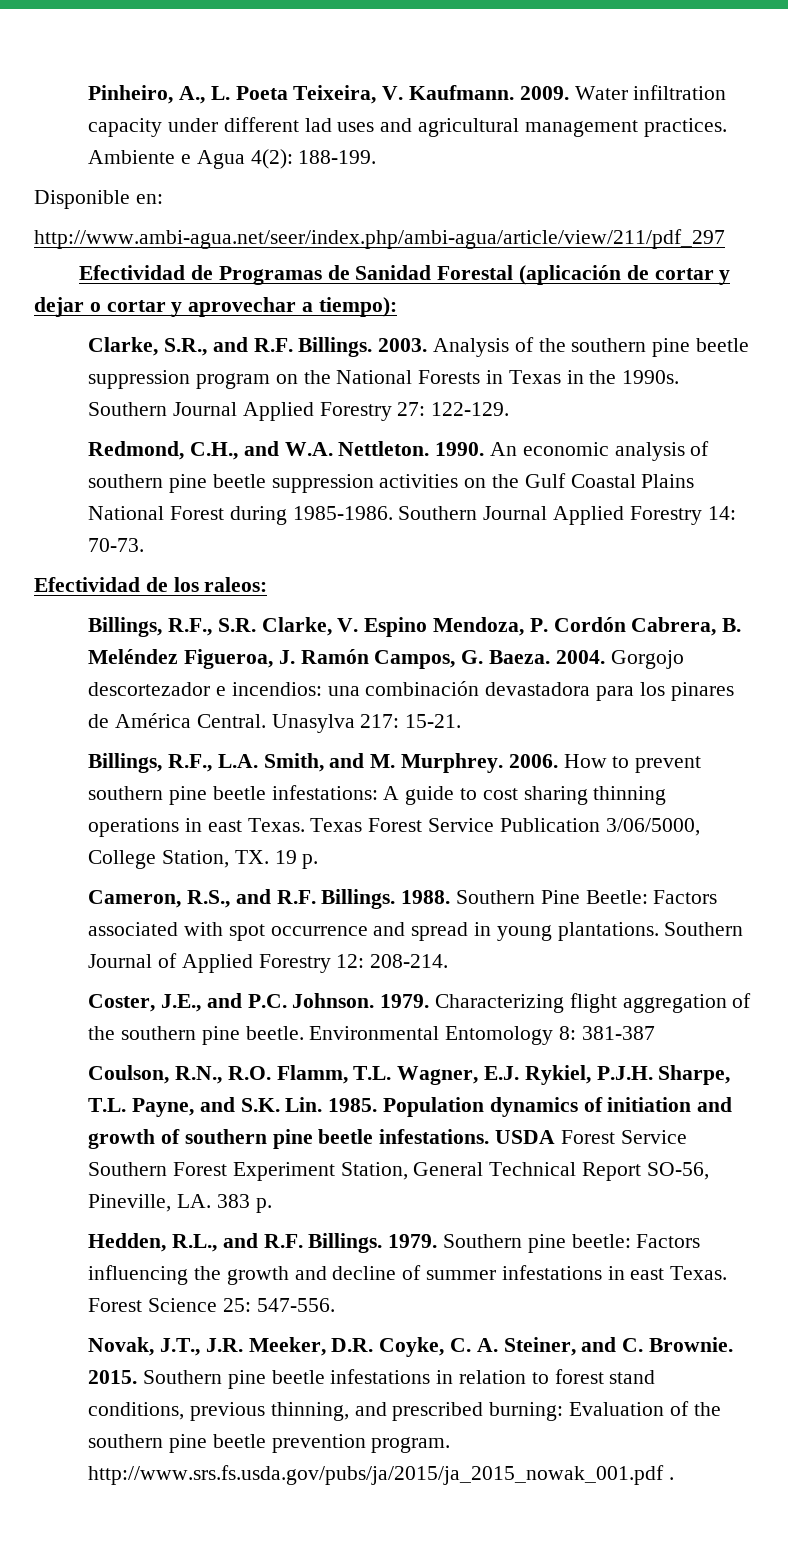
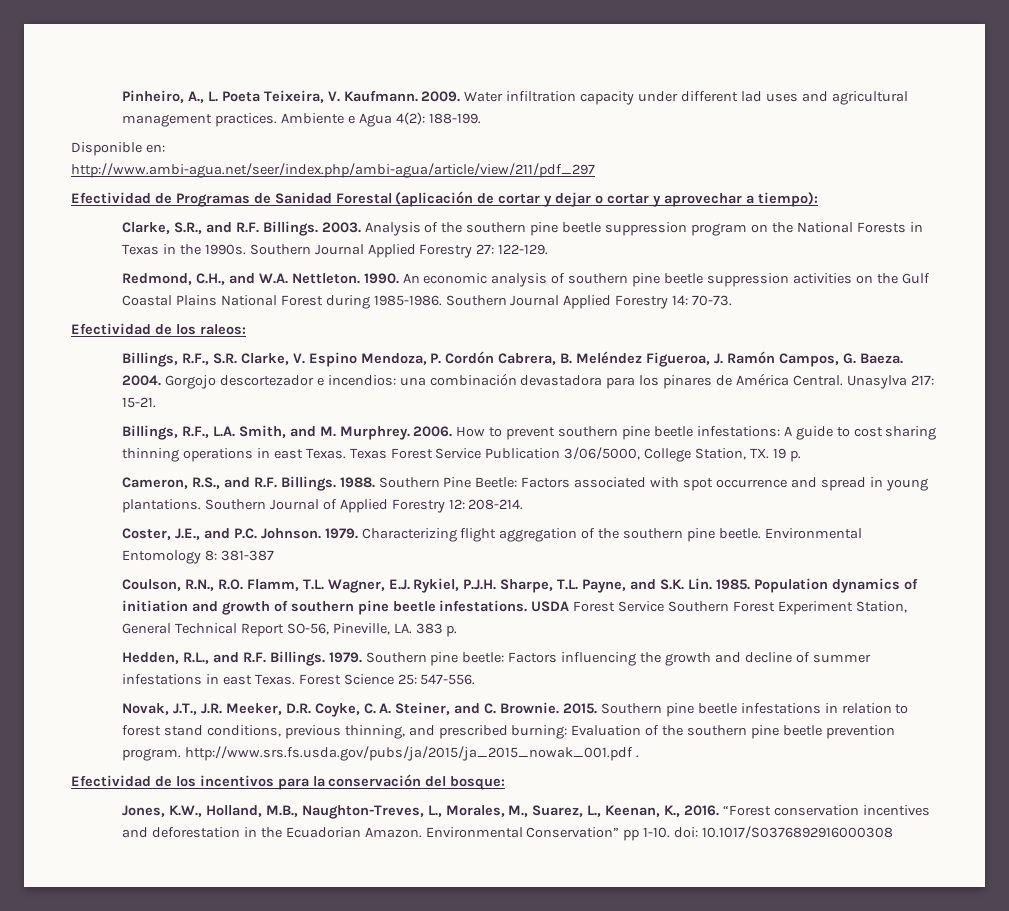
+ Efectividad de los incentivos para la conservación del bosque:
+ Jones, K.W., Holland, M.B., Naughton-Treves, L., Morales, M., Suarez, L., Keenan, K., 2016. “Forest conservation incentives and deforestation in the Ecuadorian Amazon. Environmental Conservation” pp 1-10. doi: 10.1017/S0376892916000308

